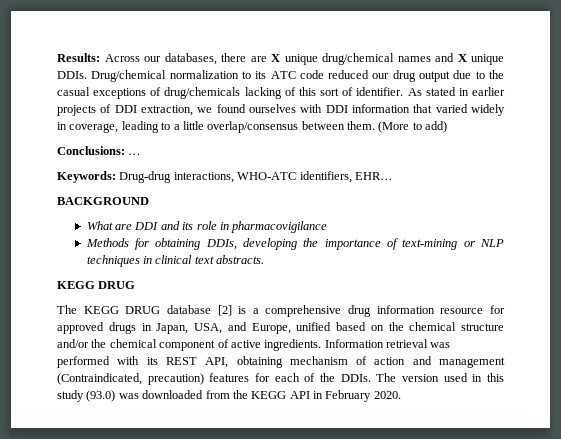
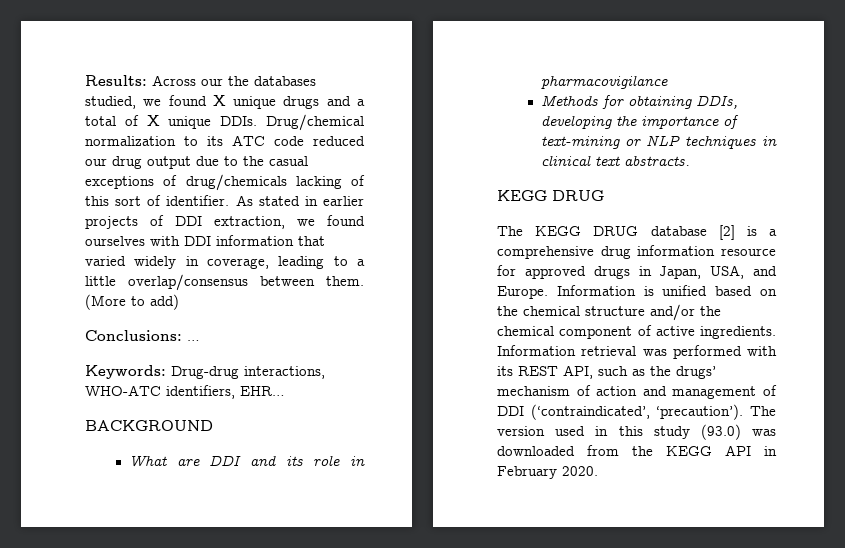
- Results: Across our databases, there are X unique drug/chemical names and X unique DDIs.
+ Results: Across our the databases studied, we found X unique drugs and a total of X unique DDIs.
- The KEGG DRUG database [2] is a comprehensive drug information resource for approved drugs in Japan, USA, and Europe, unified based on the chemical structure and/or the chemical component of active ingredients.
+ The KEGG DRUG database [2] is a comprehensive drug information resource for approved drugs in Japan, USA, and Europe. Information is unified based on the chemical structure and/or the chemical component of active ingredients.
- Information retrieval was performed with its REST API, obtaining mechanism of action and management (Contraindicated, precaution) features for each of the DDIs.
+ Information retrieval was performed with its REST API, such as the drugs’ mechanism of action and management of DDI (‘contraindicated’, ‘precaution’).

